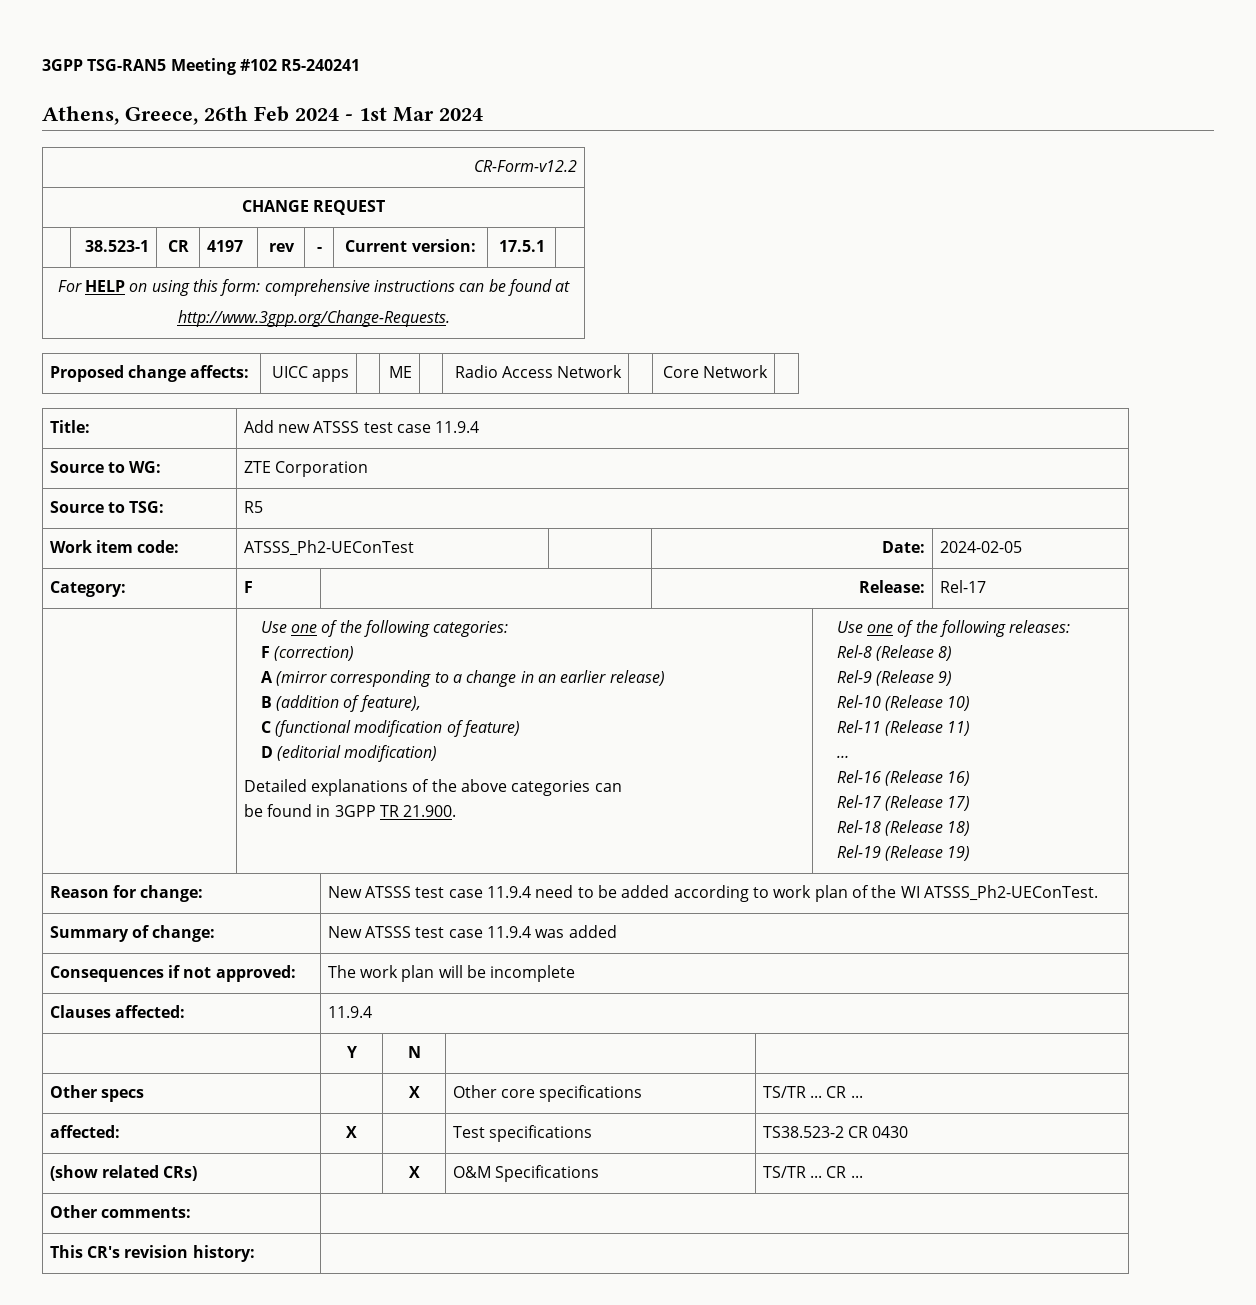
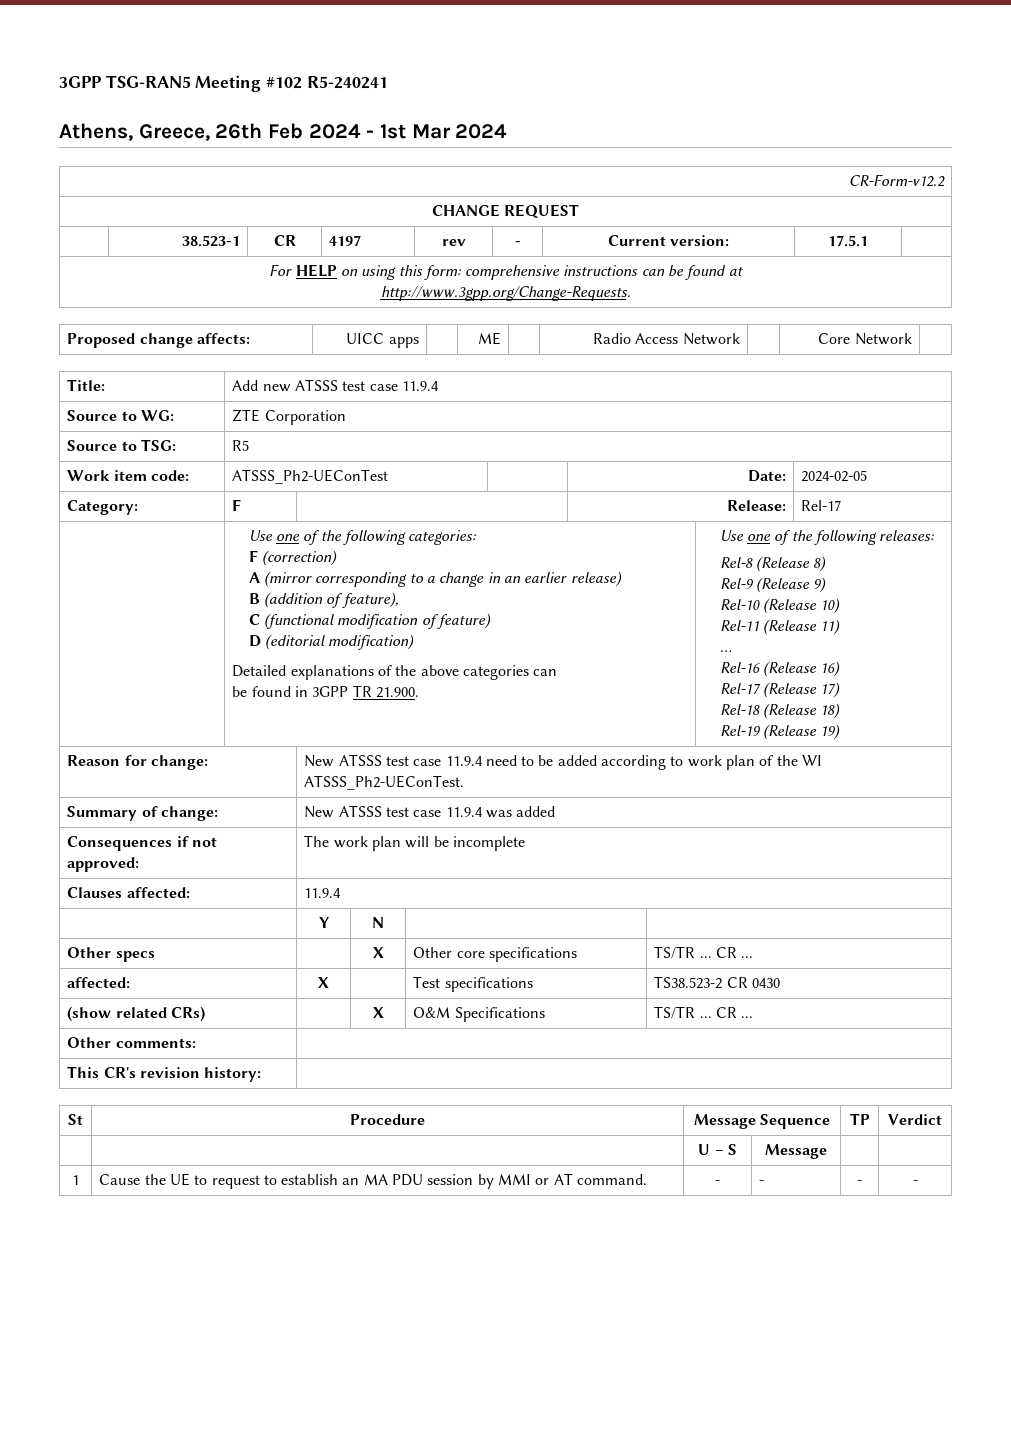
+ St | Procedure | Message Sequence | TP | Verdict
+ | | U – S | Message | |
+ 1 | Cause the UE to request to establish an MA PDU session by MMI or AT command. | - | - | - | -

